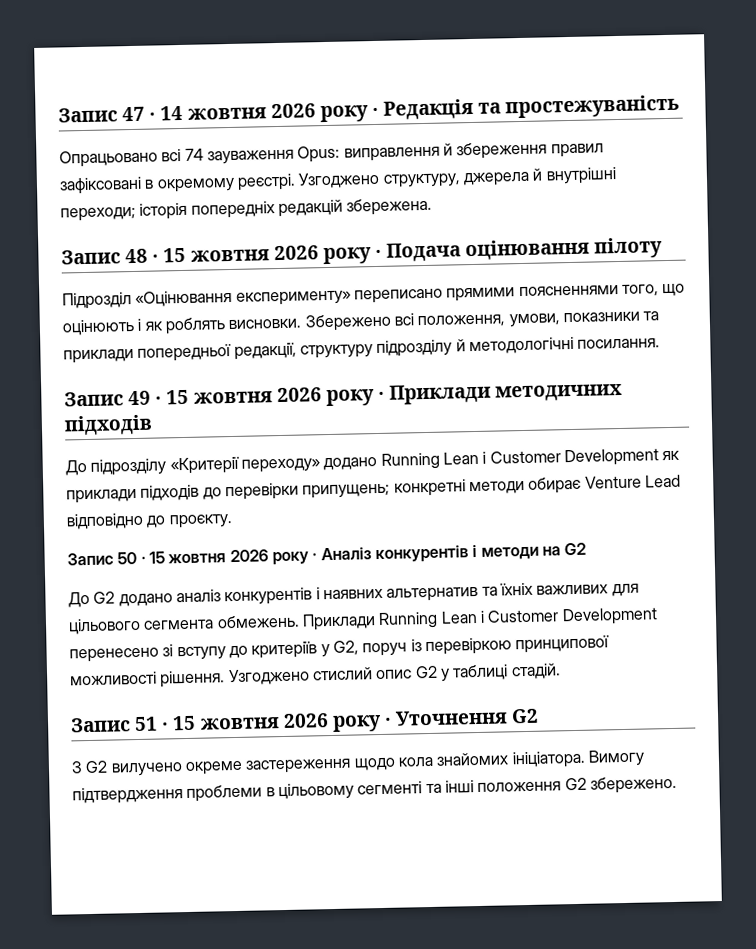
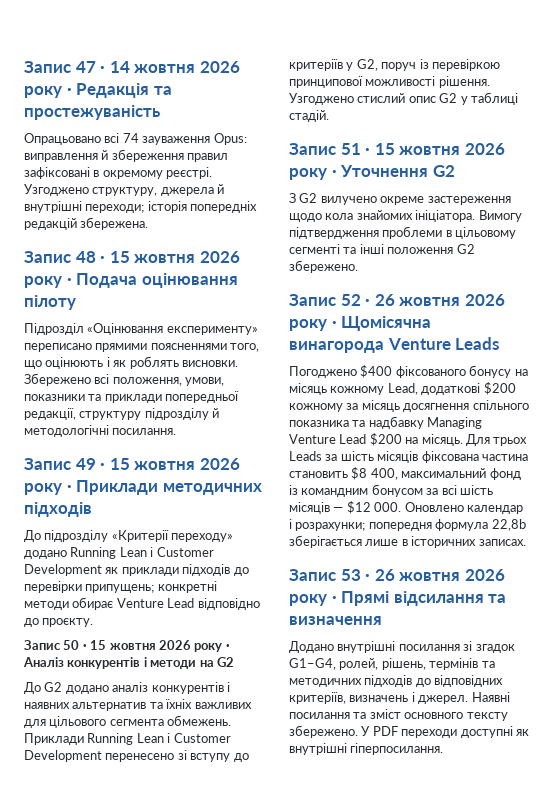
+ Запис 52 · 26 жовтня 2026 року · Щомісячна винагорода Venture Leads
+ Погоджено $400 фіксованого бонусу на місяць кожному Lead, додаткові $200 кожному за місяць досягнення спільного показника та надбавку Managing Venture Lead $200 на місяць. Для трьох Leads за шість місяців фіксована частина становить $8 400, максимальний фонд із командним бонусом за всі шість місяців — $12 000. Оновлено календар і розрахунки; попередня формула 22,8b зберігається лише в історичних записах.
+ Запис 53 · 26 жовтня 2026 року · Прямі відсилання та визначення
+ Додано внутрішні посилання зі згадок G1–G4, ролей, рішень, термінів та методичних підходів до відповідних критеріїв, визначень і джерел. Наявні посилання та зміст основного тексту збережено. У PDF переходи доступні як внутрішні гіперпосилання.

